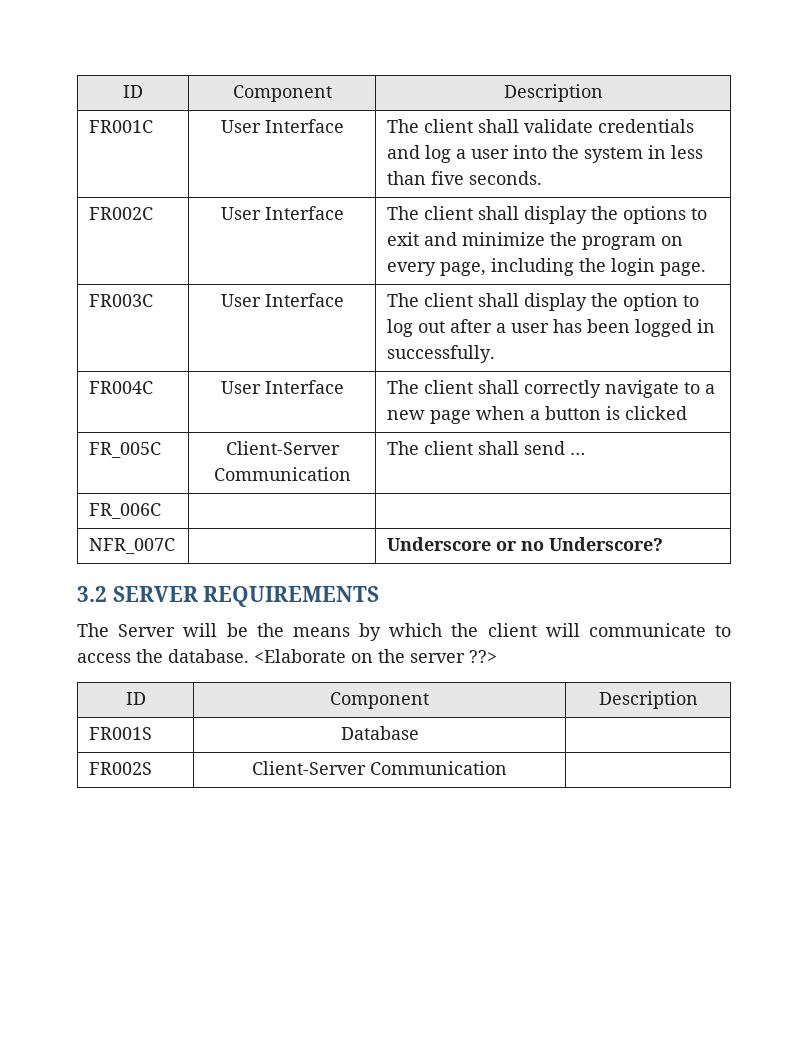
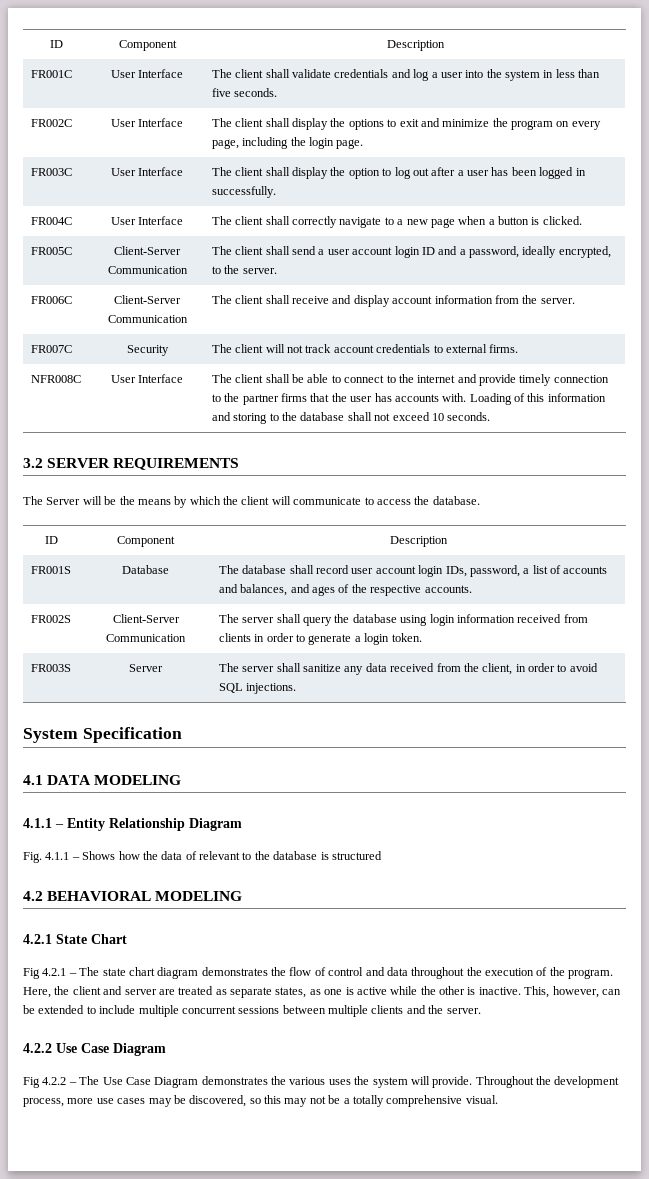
- FR004C | User Interface | The client shall correctly navigate to a new page when a button is clicked
- FR_005C | Client-Server Communication | The client shall send …
- FR_006C | |
- NFR_007C | | Underscore or no Underscore?
+ FR004C | User Interface | The client shall correctly navigate to a new page when a button is clicked.
+ FR005C | Client-Server Communication | The client shall send a user account login ID and a password, ideally encrypted, to the server.
+ FR006C | Client-Server Communication | The client shall receive and display account information from the server.
+ FR007C | Security | The client will not track account credentials to external firms.
+ NFR008C | User Interface | The client shall be able to connect to the internet and provide timely connection to the partner firms that the user has accounts with. Loading of this information and storing to the database shall not exceed 10 seconds.
- <Elaborate on the server ??>
- FR001S | Database |
- FR002S | Client-Server Communication |
+ FR001S | Database | The database shall record user account login IDs, password, a list of accounts and balances, and ages of the respective accounts.
+ FR002S | Client-Server Communication | The server shall query the database using login information received from clients in order to generate a login token.
+ FR003S | Server | The server shall sanitize any data received from the client, in order to avoid SQL injections.
+ System Specification
+ 4.1 DATA MODELING
+ 4.1.1 – Entity Relationship Diagram
+ Fig. 4.1.1 – Shows how the data of relevant to the database is structured
+ 4.2 BEHAVIORAL MODELING
+ 4.2.1 State Chart
+ Fig 4.2.1 – The state chart diagram demonstrates the flow of control and data throughout the execution of the program. Here, the client and server are treated as separate states, as one is active while the other is inactive. This, however, can be extended to include multiple concurrent sessions between multiple clients and the server.
+ 4.2.2 Use Case Diagram
+ Fig 4.2.2 – The Use Case Diagram demonstrates the various uses the system will provide. Throughout the development process, more use cases may be discovered, so this may not be a totally comprehensive visual.

